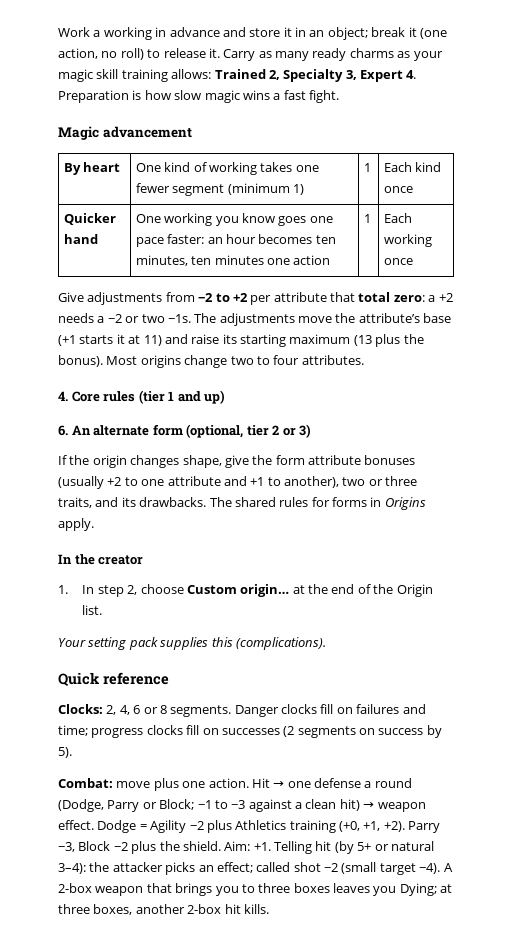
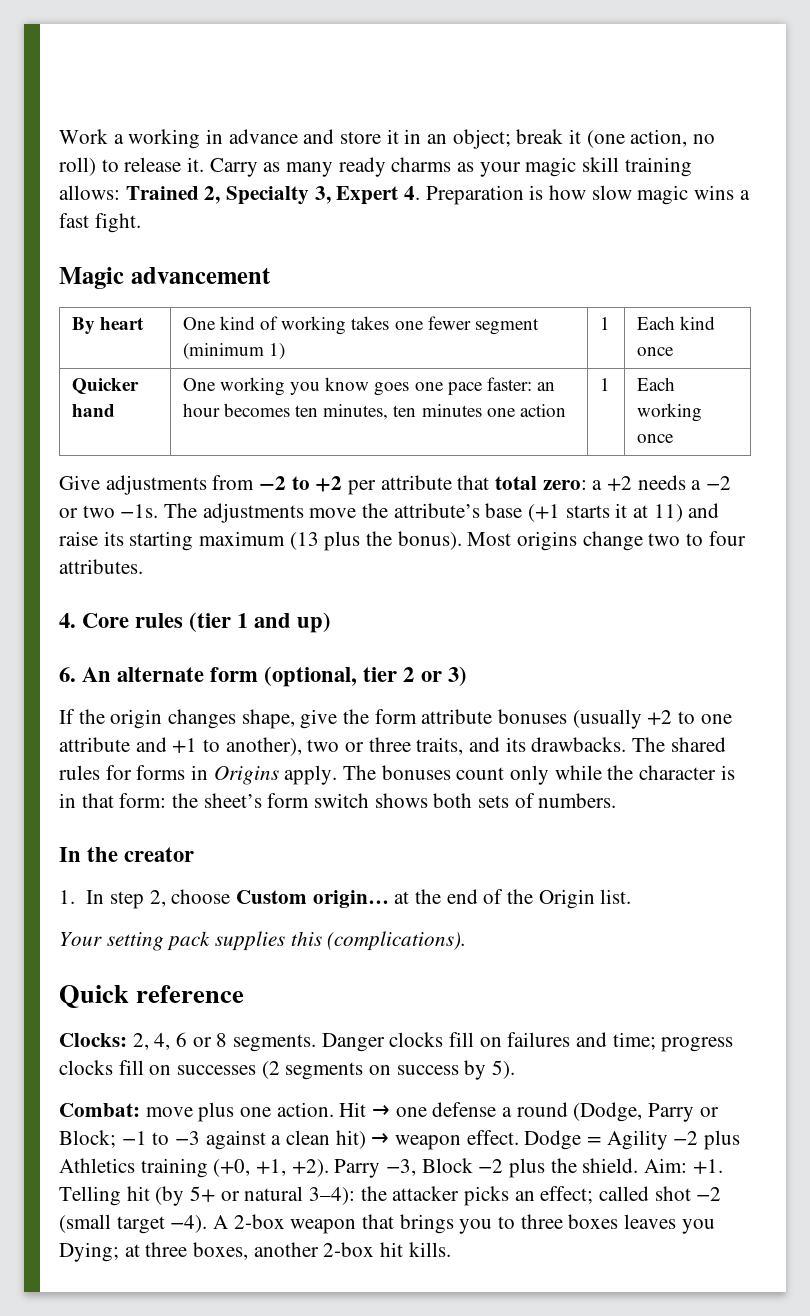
+ The bonuses count only while the character is in that form: the sheet’s form switch shows both sets of numbers.

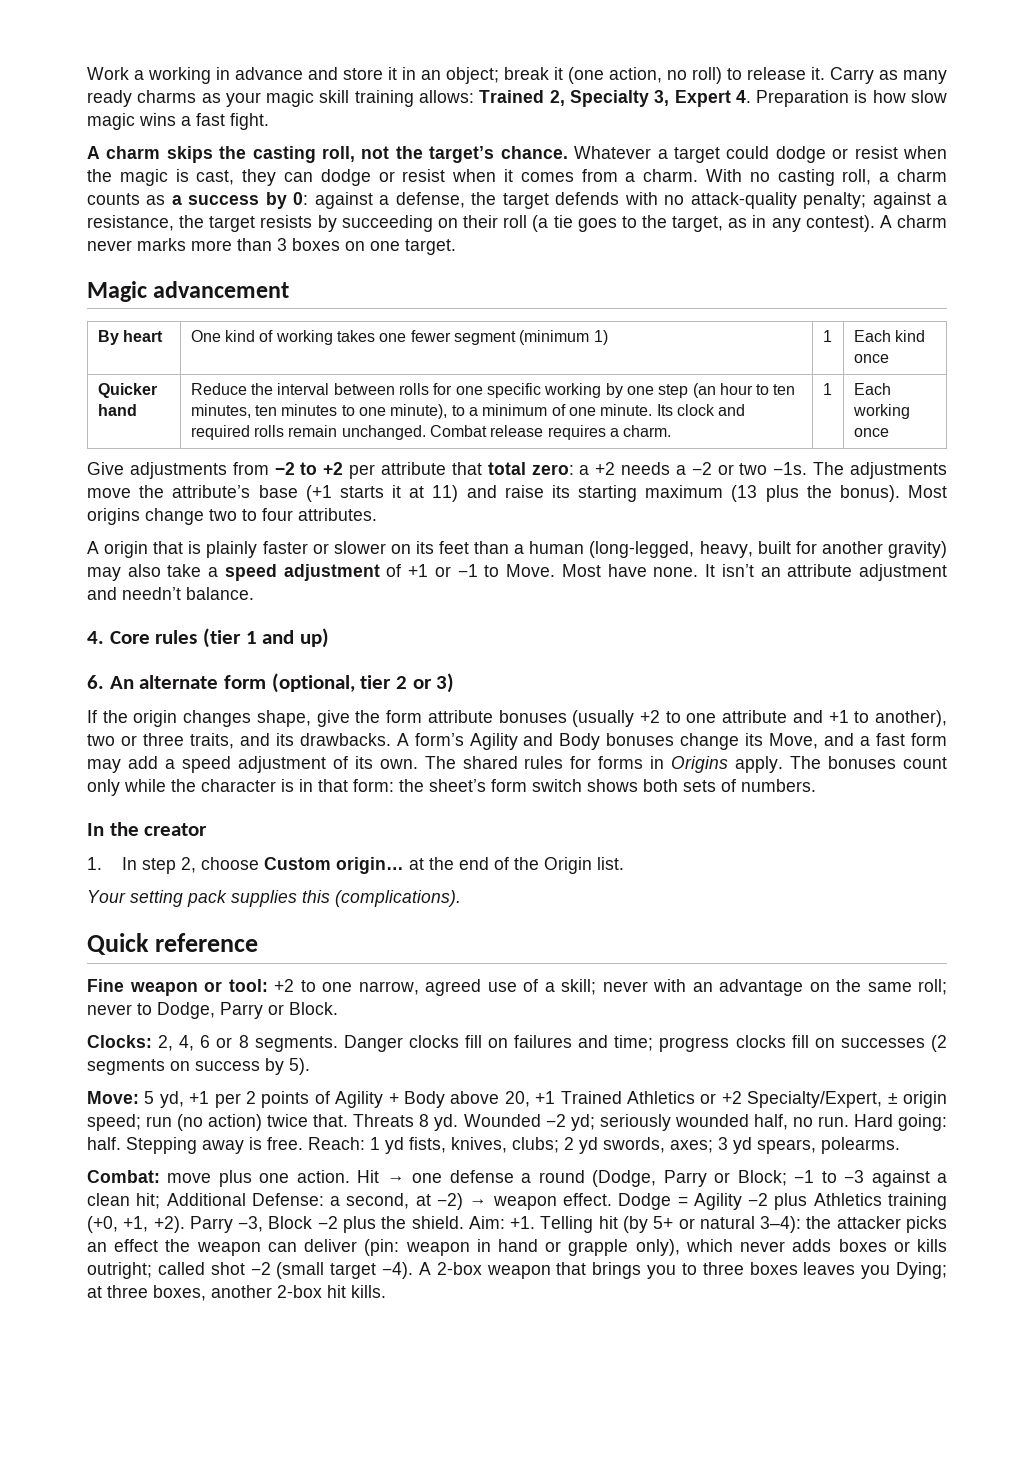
+ A charm skips the casting roll, not the target’s chance. Whatever a target could dodge or resist when the magic is cast, they can dodge or resist when it comes from a charm. With no casting roll, a charm counts as a success by 0: against a defense, the target defends with no attack-quality penalty; against a resistance, the target resists by succeeding on their roll (a tie goes to the target, as in any contest). A charm never marks more than 3 boxes on one target.
- One working you know goes one pace faster: an hour becomes ten minutes, ten minutes one action
+ Reduce the interval between rolls for one specific working by one step (an hour to ten minutes, ten minutes to one minute), to a minimum of one minute. Its clock and required rolls remain unchanged. Combat release requires a charm.
+ A origin that is plainly faster or slower on its feet than a human (long-legged, heavy, built for another gravity) may also take a speed adjustment of +1 or −1 to Move. Most have none. It isn’t an attribute adjustment and needn’t balance.
+ A form’s Agility and Body bonuses change its Move, and a fast form may add a speed adjustment of its own.
+ Fine weapon or tool: +2 to one narrow, agreed use of a skill; never with an advantage on the same roll; never to Dodge, Parry or Block.
+ Move: 5 yd, +1 per 2 points of Agility + Body above 20, +1 Trained Athletics or +2 Specialty/Expert, ± origin speed; run (no action) twice that. Threats 8 yd. Wounded −2 yd; seriously wounded half, no run. Hard going: half. Stepping away is free. Reach: 1 yd fists, knives, clubs; 2 yd swords, axes; 3 yd spears, polearms.
- Hit → one defense a round (Dodge, Parry or Block; −1 to −3 against a clean hit) → weapon effect.
+ Hit → one defense a round (Dodge, Parry or Block; −1 to −3 against a clean hit; Additional Defense: a second, at −2) → weapon effect.
- Telling hit (by 5+ or natural 3–4): the attacker picks an effect; called shot −2 (small target −4).
+ Telling hit (by 5+ or natural 3–4): the attacker picks an effect the weapon can deliver (pin: weapon in hand or grapple only), which never adds boxes or kills outright; called shot −2 (small target −4).

